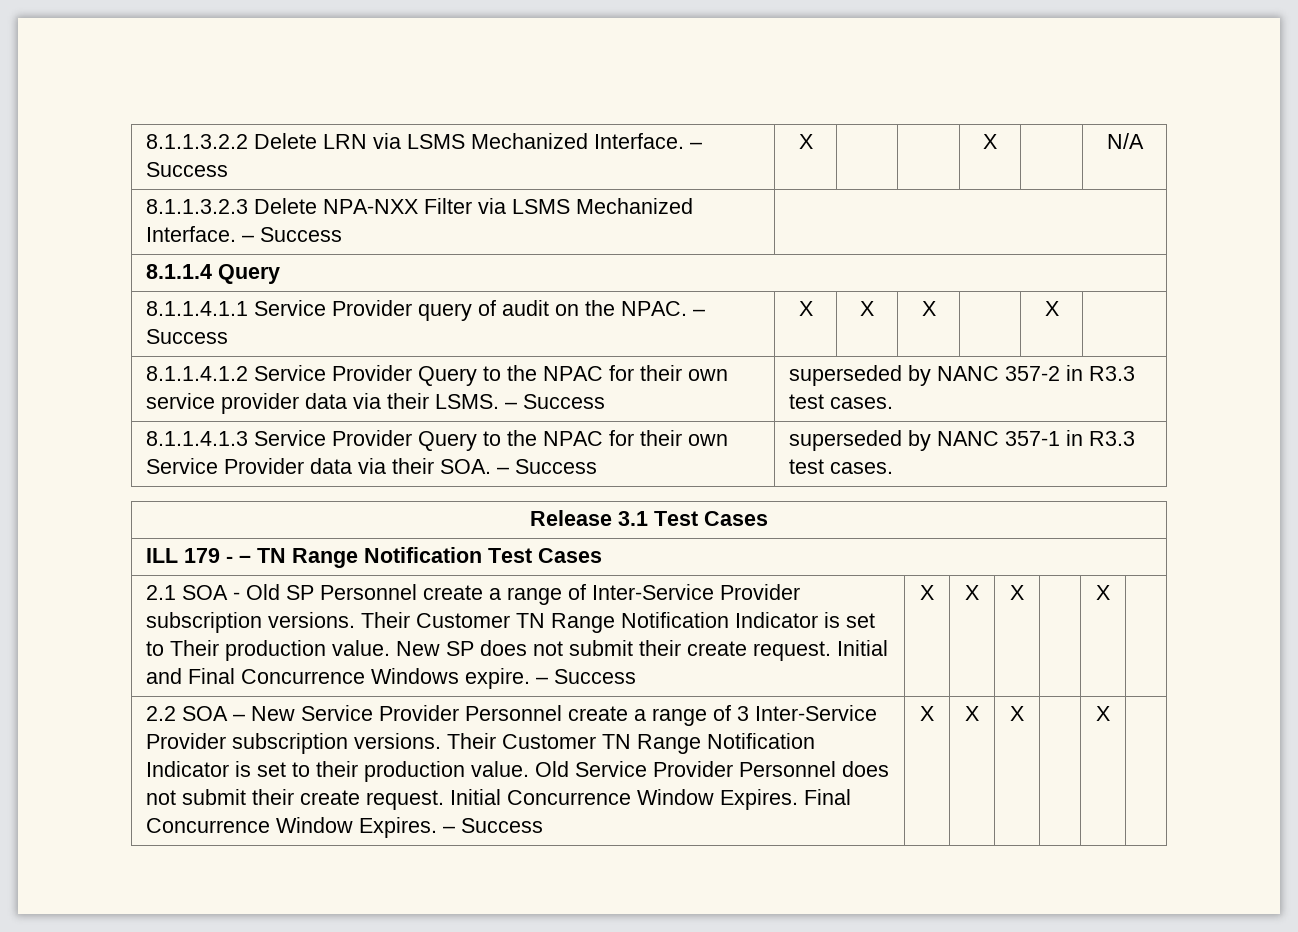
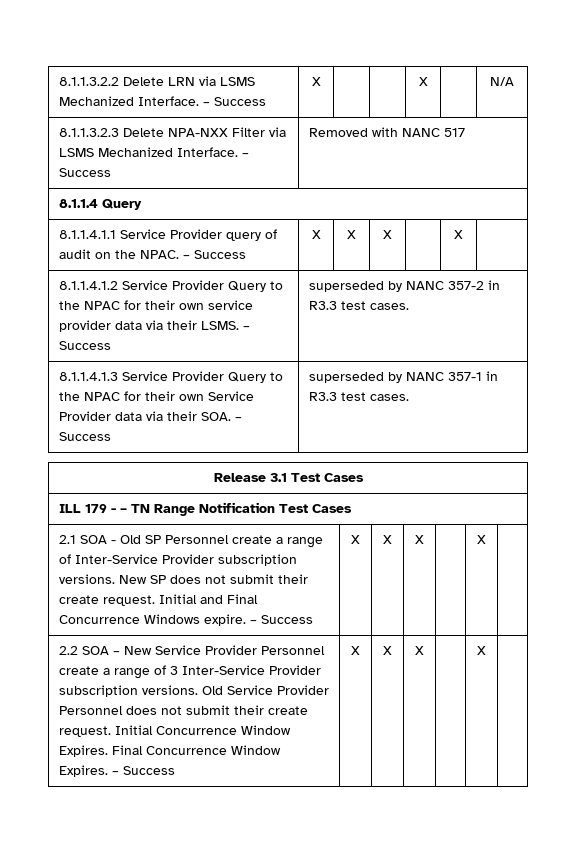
- 8.1.1.3.2.3 Delete NPA-NXX Filter via LSMS Mechanized Interface. – Success |
+ 8.1.1.3.2.3 Delete NPA-NXX Filter via LSMS Mechanized Interface. – Success | Removed with NANC 517
- Their Customer TN Range Notification Indicator is set to Their production value.
- Their Customer TN Range Notification Indicator is set to their production value.

